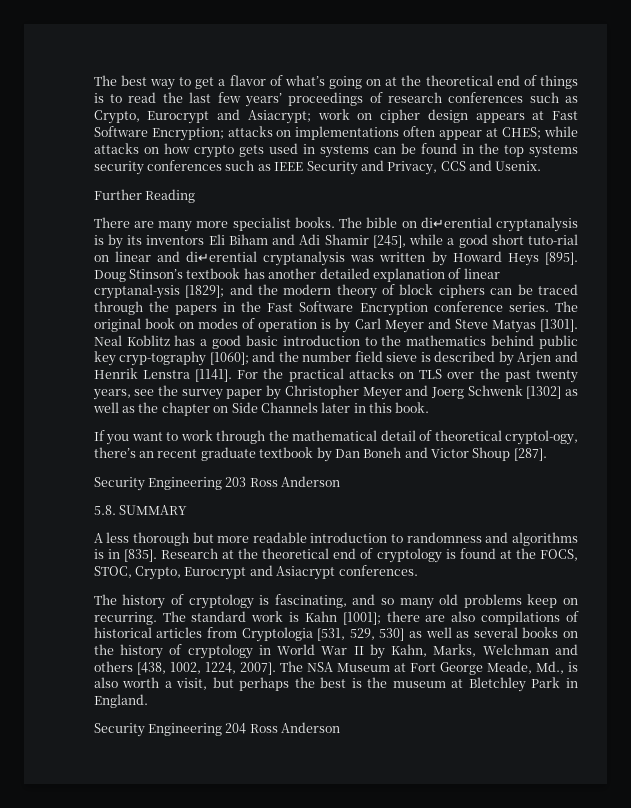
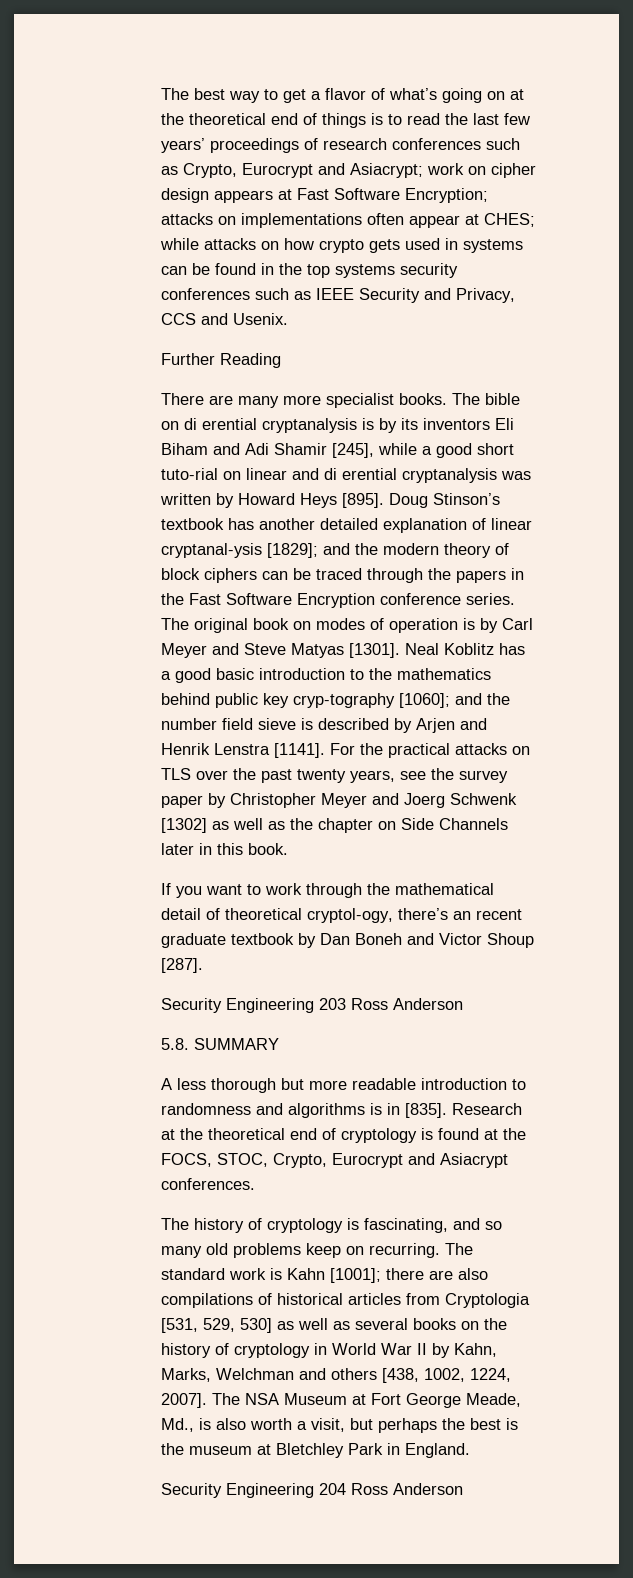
- The bible on di↵erential cryptanalysis is by its inventors Eli Biham and Adi Shamir [245], while a good short tuto-rial on linear and di↵erential cryptanalysis was written by Howard Heys [895].
+ The bible on di erential cryptanalysis is by its inventors Eli Biham and Adi Shamir [245], while a good short tuto-rial on linear and di erential cryptanalysis was written by Howard Heys [895].

